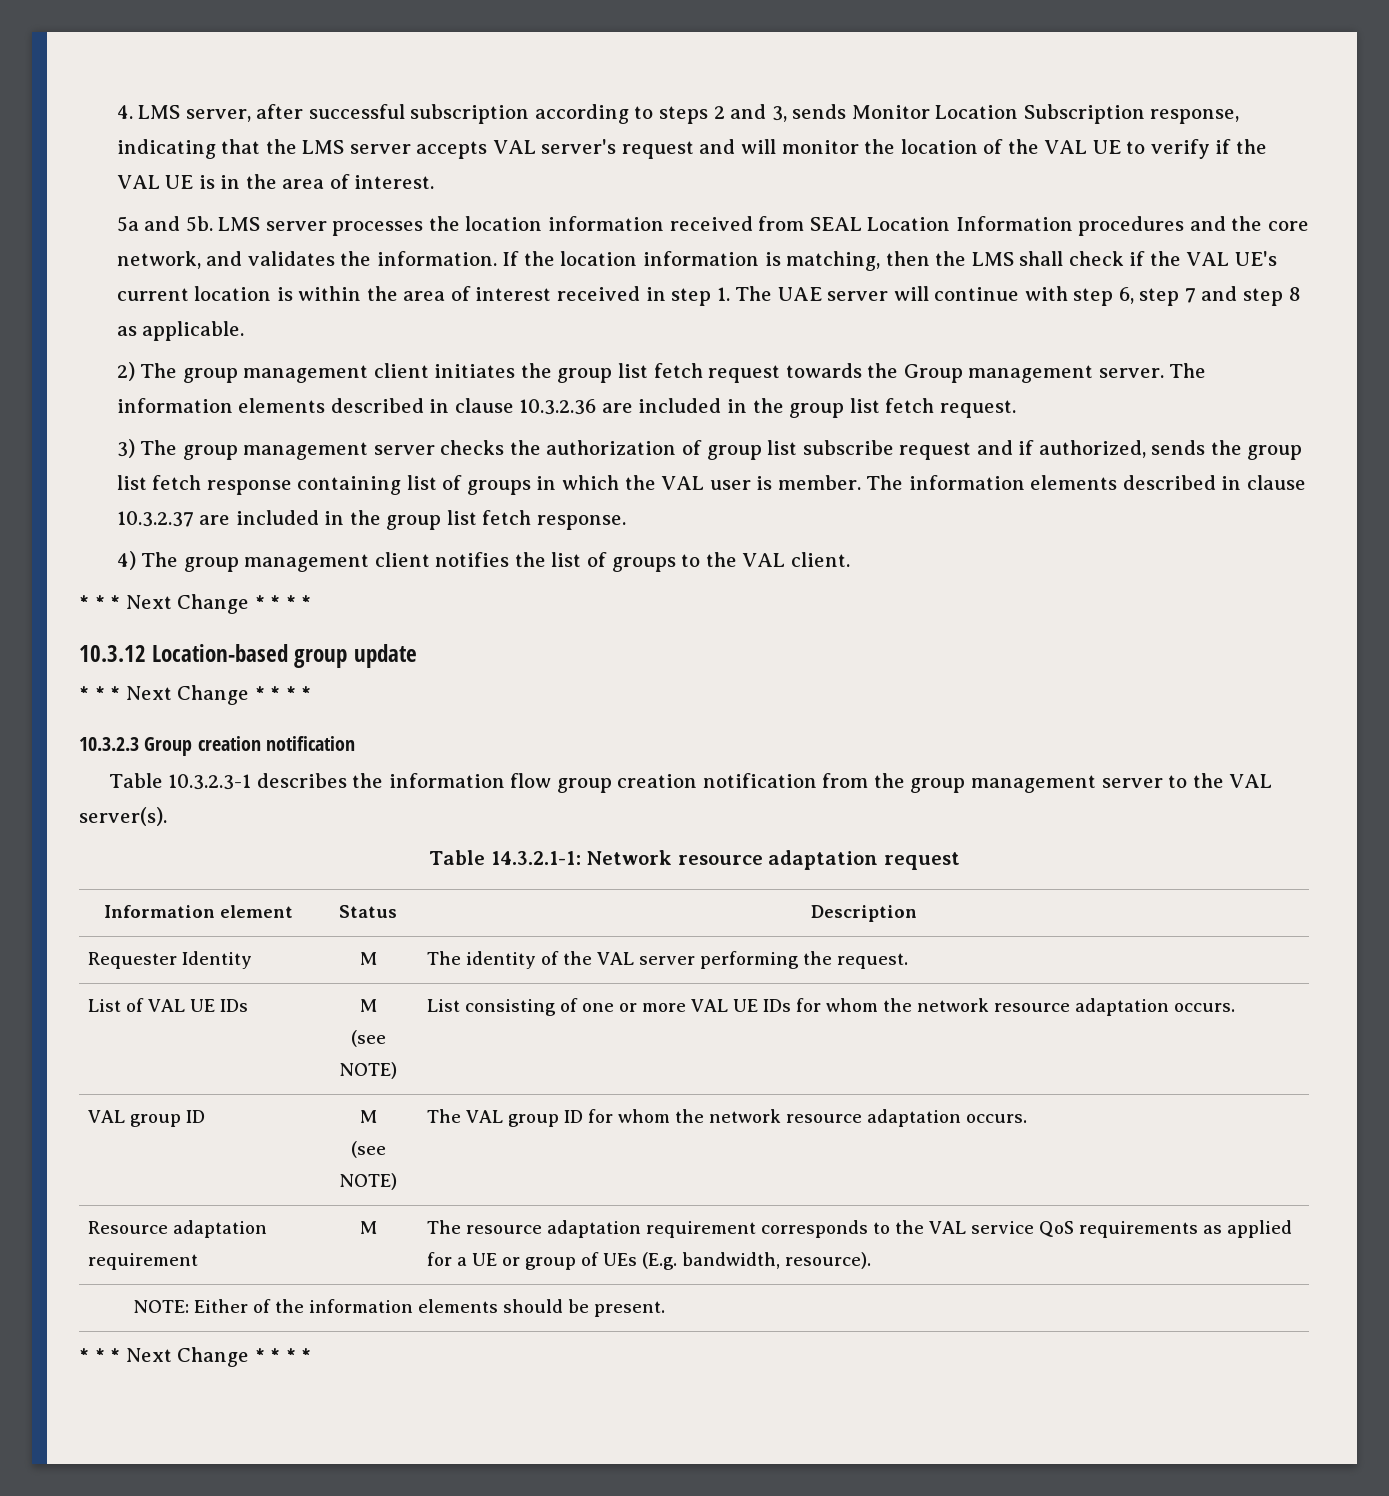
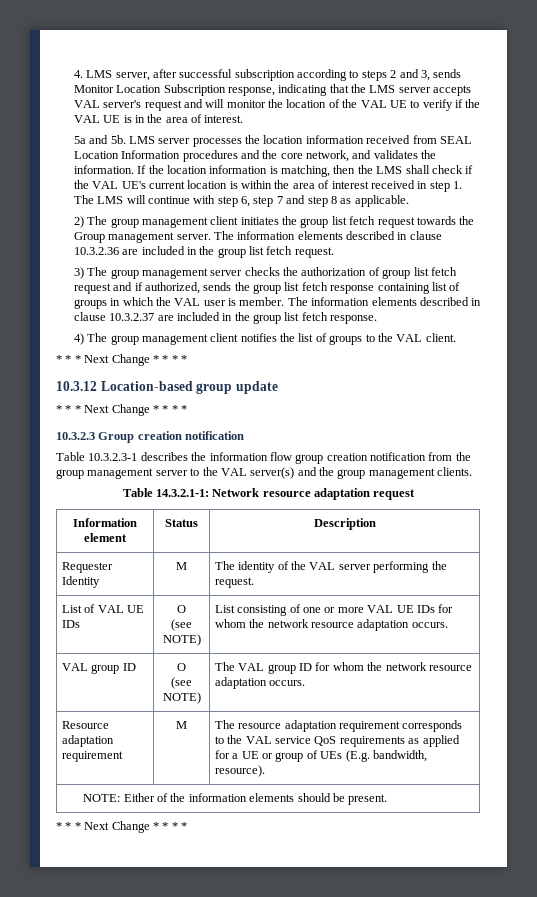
- If the location information is matching, then the LMS shall check if the VAL UE's current location is within the area of interest received in step 1. The UAE server will continue with step 6, step 7 and step 8 as applicable.
+ If the location information is matching, then the LMS shall check if the VAL UE's current location is within the area of interest received in step 1. The LMS will continue with step 6, step 7 and step 8 as applicable.
- 3) The group management server checks the authorization of group list subscribe request and if authorized, sends the group list fetch response containing list of groups in which the VAL user is member.
+ 3) The group management server checks the authorization of group list fetch request and if authorized, sends the group list fetch response containing list of groups in which the VAL user is member.
- Table 10.3.2.3-1 describes the information flow group creation notification from the group management server to the VAL server(s).
+ Table 10.3.2.3-1 describes the information flow group creation notification from the group management server to the VAL server(s) and the group management clients.
- List of VAL UE IDs | M
+ List of VAL UE IDs | O
- VAL group ID | M
+ VAL group ID | O

